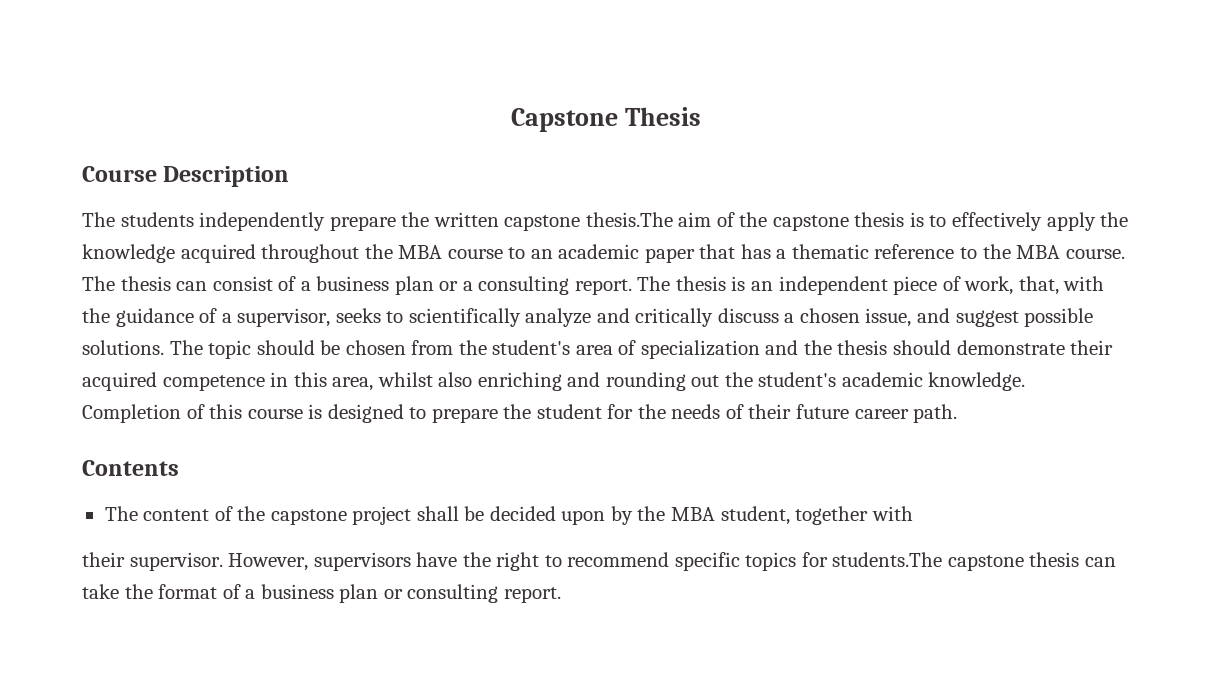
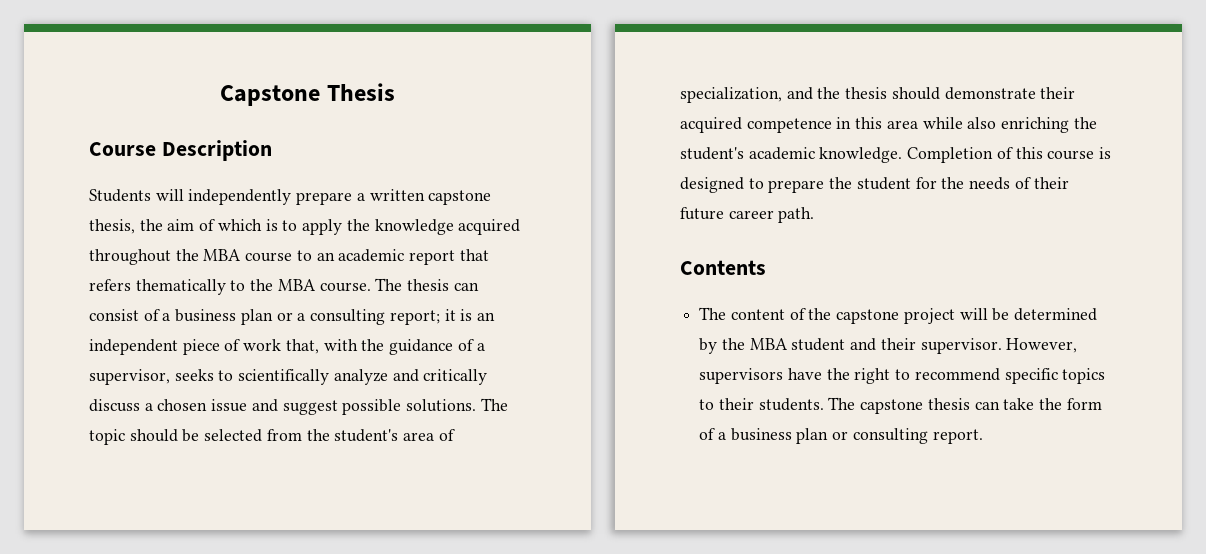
- The students independently prepare the written capstone thesis.The aim of the capstone thesis is to effectively apply the knowledge acquired throughout the MBA course to an academic paper that has a thematic reference to the MBA course.
+ Students will independently prepare a written capstone thesis, the aim of which is to apply the knowledge acquired throughout the MBA course to an academic report that refers thematically to the MBA course.
- The thesis can consist of a business plan or a consulting report. The thesis is an independent piece of work, that, with the guidance of a supervisor, seeks to scientifically analyze and critically discuss a chosen issue, and suggest possible solutions.
+ The thesis can consist of a business plan or a consulting report; it is an independent piece of work that, with the guidance of a supervisor, seeks to scientifically analyze and critically discuss a chosen issue and suggest possible solutions.
- The topic should be chosen from the student's area of specialization and the thesis should demonstrate their acquired competence in this area, whilst also enriching and rounding out the student's academic knowledge.
+ The topic should be selected from the student's area of specialization, and the thesis should demonstrate their acquired competence in this area while also enriching the student's academic knowledge.
- The content of the capstone project shall be decided upon by the MBA student, together with
- their supervisor.
+ The content of the capstone project will be determined by the MBA student and their supervisor.
- However, supervisors have the right to recommend specific topics for students.The capstone thesis can take the format of a business plan or consulting report.
+ However, supervisors have the right to recommend specific topics to their students. The capstone thesis can take the form of a business plan or consulting report.

